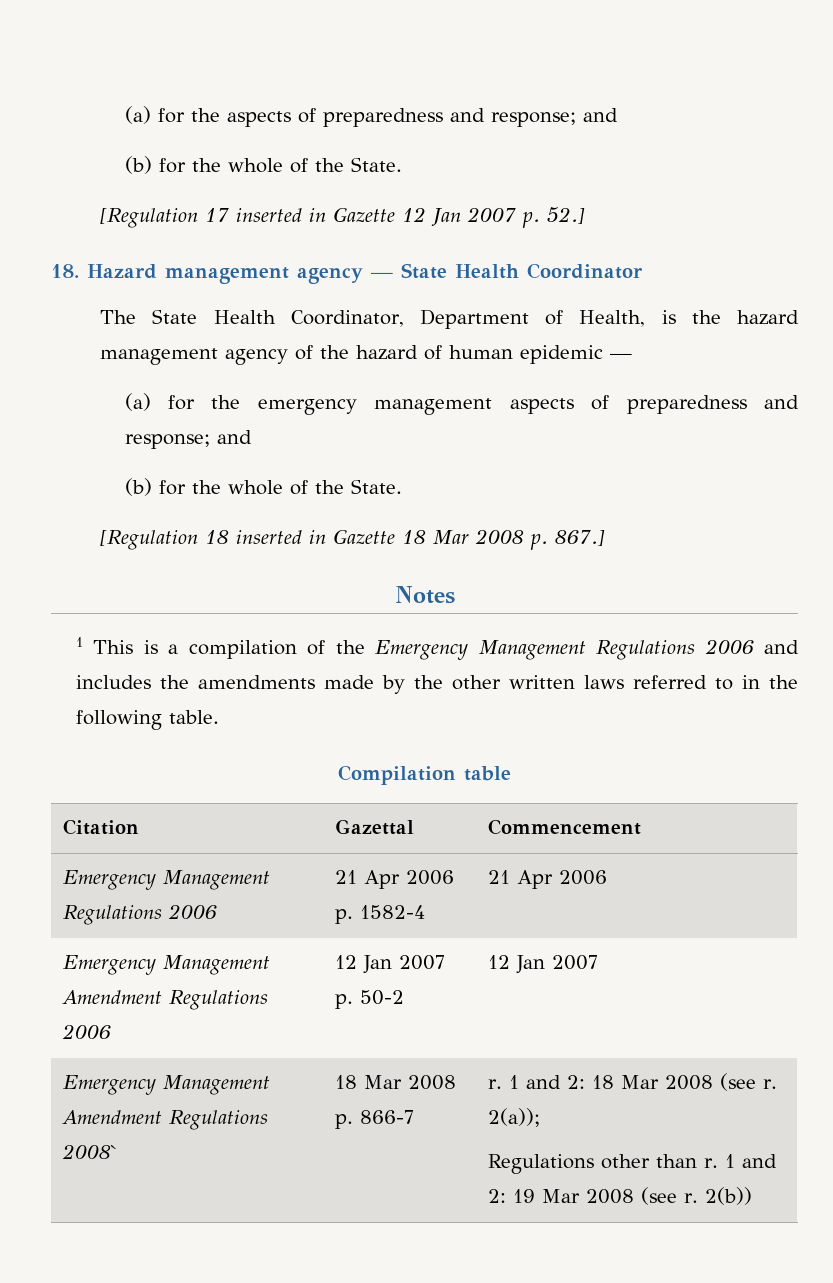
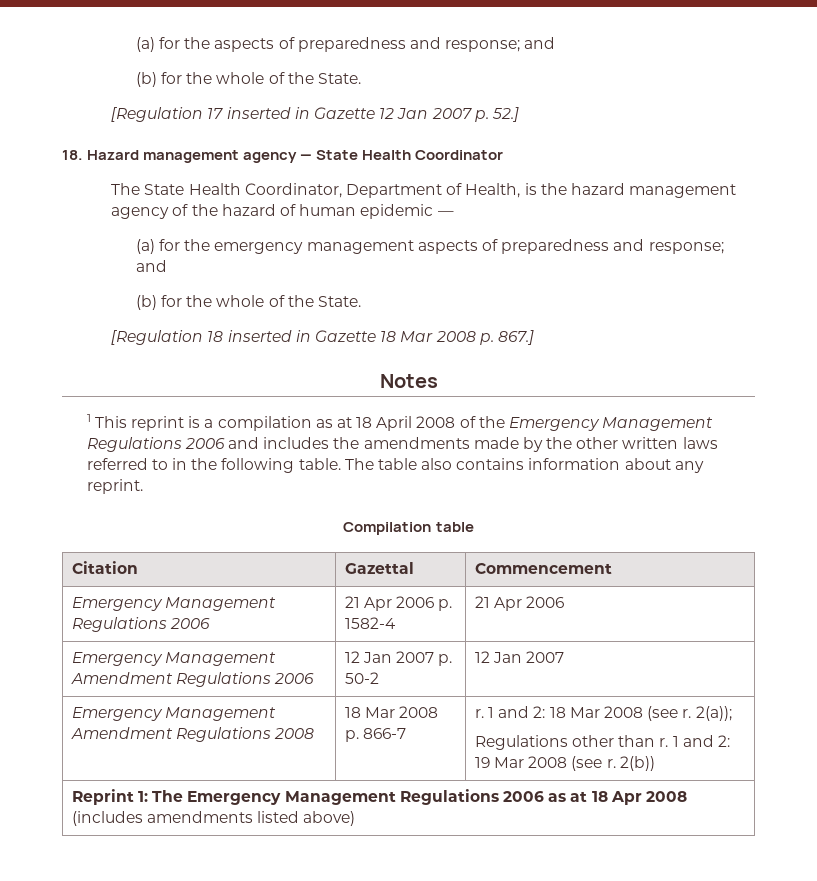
- 1 This is a compilation of the Emergency Management Regulations 2006 and includes the amendments made by the other written laws referred to in the following table.
+ 1 This reprint is a compilation as at 18 April 2008 of the Emergency Management Regulations 2006 and includes the amendments made by the other written laws referred to in the following table. The table also contains information about any reprint.
- Emergency Management Amendment Regulations 2008` | 18 Mar 2008 p. 866-7 | r. 1 and 2: 18 Mar 2008 (see r. 2(a));
+ Emergency Management Amendment Regulations 2008 | 18 Mar 2008 p. 866-7 | r. 1 and 2: 18 Mar 2008 (see r. 2(a));
+ Reprint 1: The Emergency Management Regulations 2006 as at 18 Apr 2008 (includes amendments listed above)

